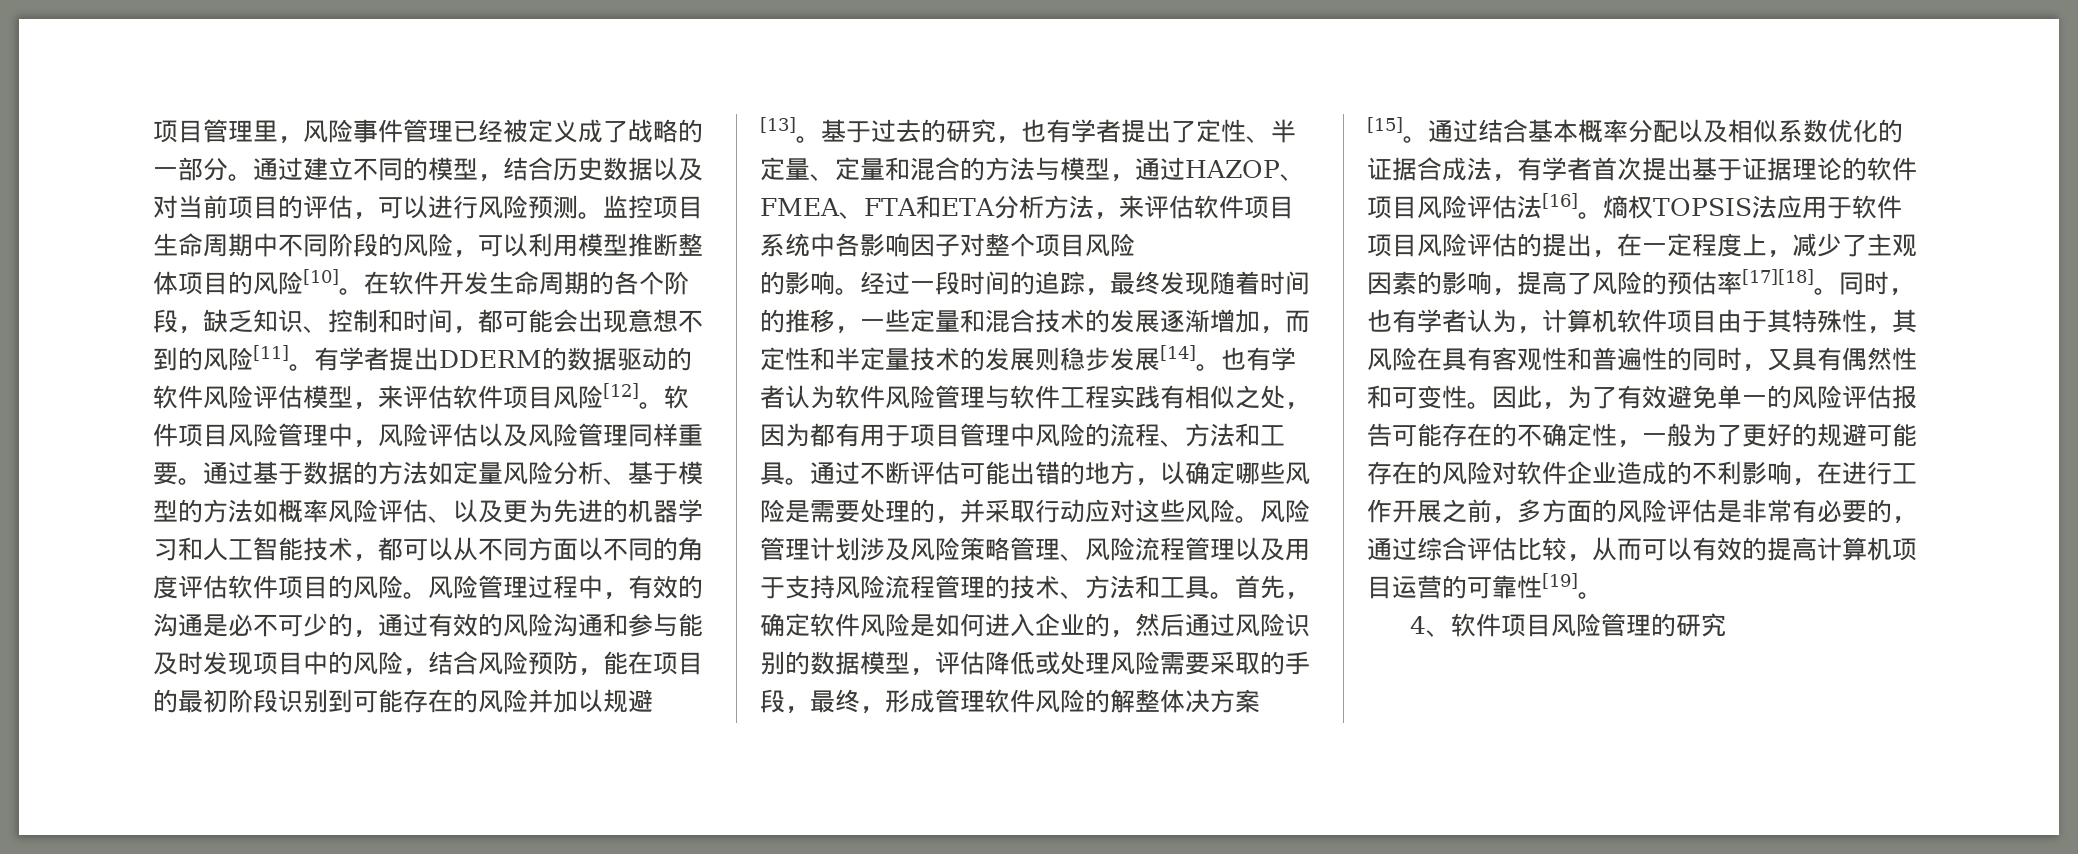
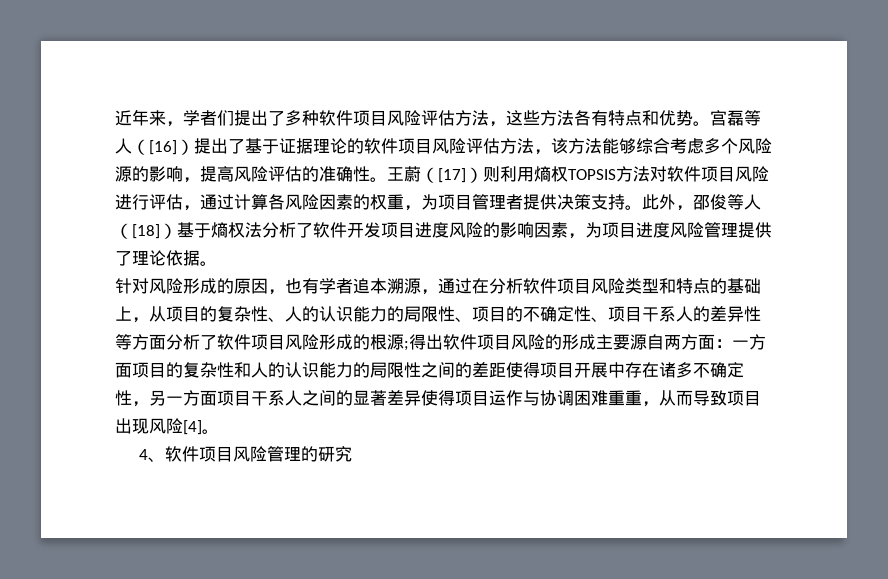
- 项目管理里，风险事件管理已经被定义成了战略的一部分。通过建立不同的模型，结合历史数据以及对当前项目的评估，可以进行风险预测。监控项目生命周期中不同阶段的风险，可以利用模型推断整体项目的风险[10]。在软件开发生命周期的各个阶段，缺乏知识、控制和时间，都可能会出现意想不到的风险[11]。有学者提出DDERM的数据驱动的软件风险评估模型，来评估软件项目风险[12]。软件项目风险管理中，风险评估以及风险管理同样重要。通过基于数据的方法如定量风险分析、基于模型的方法如概率风险评估、以及更为先进的机器学习和人工智能技术，都可以从不同方面以不同的角度评估软件项目的风险。风险管理过程中，有效的沟通是必不可少的，通过有效的风险沟通和参与能及时发现项目中的风险，结合风险预防，能在项目的最初阶段识别到可能存在的风险并加以规避[13]。基于过去的研究，也有学者提出了定性、半定量、定量和混合的方法与模型，通过HAZOP、FMEA、FTA和ETA分析方法，来评估软件项目系统中各影响因子对整个项目风险
- 的影响。经过一段时间的追踪，最终发现随着时间的推移，一些定量和混合技术的发展逐渐增加，而定性和半定量技术的发展则稳步发展[14]。也有学者认为软件风险管理与软件工程实践有相似之处，因为都有用于项目管理中风险的流程、方法和工具。通过不断评估可能出错的地方，以确定哪些风险是需要处理的，并采取行动应对这些风险。风险管理计划涉及风险策略管理、风险流程管理以及用于支持风险流程管理的技术、方法和工具。首先，确定软件风险是如何进入企业的，然后通过风险识别的数据模型，评估降低或处理风险需要采取的手段，最终，形成管理软件风险的解整体决方案[15]。通过结合基本概率分配以及相似系数优化的证据合成法，有学者首次提出基于证据理论的软件项目风险评估法[16]。熵权TOPSIS法应用于软件项目风险评估的提出，在一定程度上，减少了主观因素的影响，提高了风险的预估率[17][18]。同时，也有学者认为，计算机软件项目由于其特殊性，其风险在具有客观性和普遍性的同时，又具有偶然性和可变性。因此，为了有效避免单一的风险评估报告可能存在的不确定性，一般为了更好的规避可能存在的风险对软件企业造成的不利影响，在进行工作开展之前，多方面的风险评估是非常有必要的，通过综合评估比较，从而可以有效的提高计算机项目运营的可靠性[19]。
+ 近年来，学者们提出了多种软件项目风险评估方法，这些方法各有特点和优势。宫磊等人（[16]）提出了基于证据理论的软件项目风险评估方法，该方法能够综合考虑多个风险源的影响，提高风险评估的准确性。王蔚（[17]）则利用熵权TOPSIS方法对软件项目风险进行评估，通过计算各风险因素的权重，为项目管理者提供决策支持。此外，邵俊等人（[18]）基于熵权法分析了软件开发项目进度风险的影响因素，为项目进度风险管理提供了理论依据。
+ 针对风险形成的原因，也有学者追本溯源，通过在分析软件项目风险类型和特点的基础上，从项目的复杂性、人的认识能力的局限性、项目的不确定性、项目干系人的差异性等方面分析了软件项目风险形成的根源;得出软件项目风险的形成主要源自两方面：一方面项目的复杂性和人的认识能力的局限性之间的差距使得项目开展中存在诸多不确定性，另一方面项目干系人之间的显著差异使得项目运作与协调困难重重，从而导致项目出现风险[4]。

